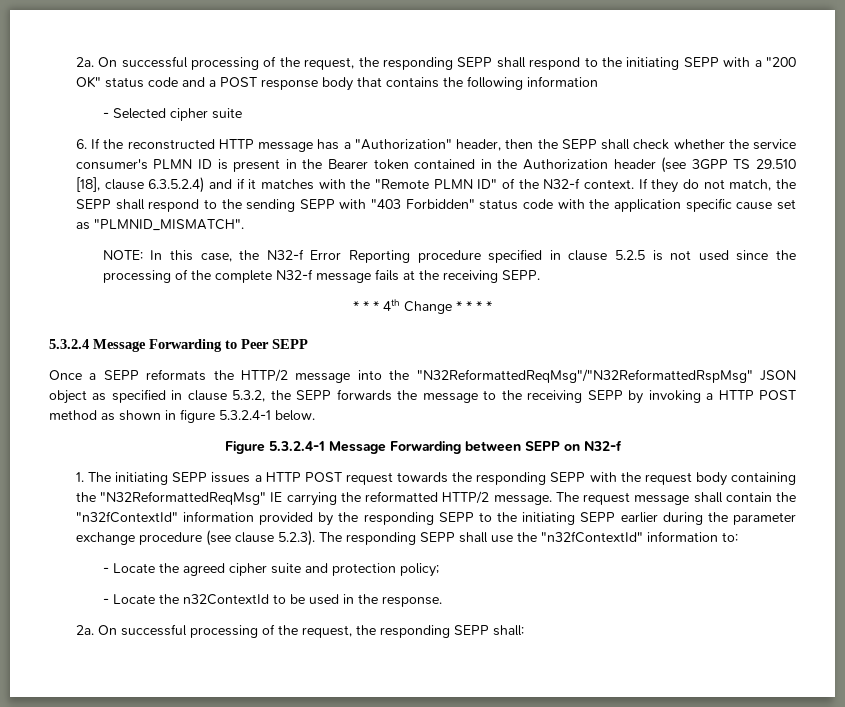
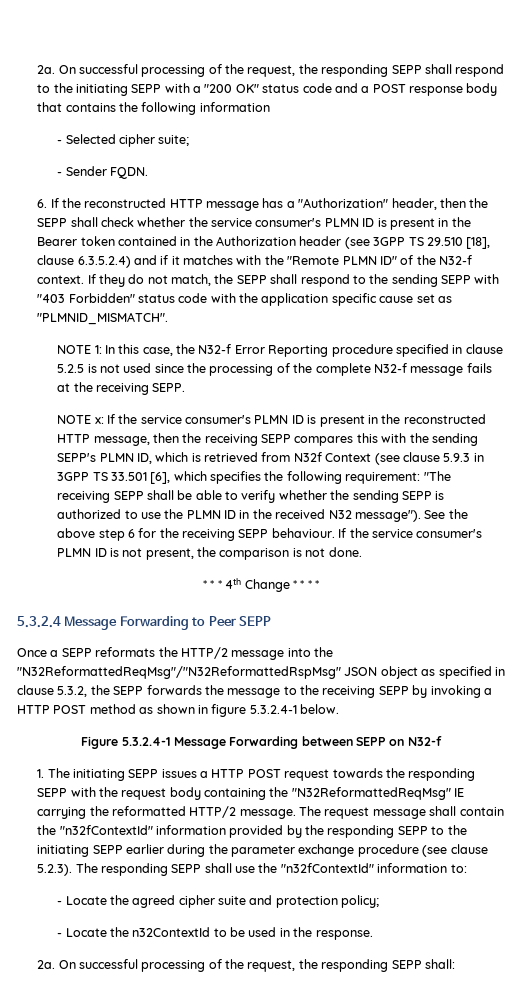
- - Selected cipher suite
+ - Selected cipher suite;
+ - Sender FQDN.
- NOTE: In this case, the N32-f Error Reporting procedure specified in clause 5.2.5 is not used since the processing of the complete N32-f message fails at the receiving SEPP.
+ NOTE 1: In this case, the N32-f Error Reporting procedure specified in clause 5.2.5 is not used since the processing of the complete N32-f message fails at the receiving SEPP.
+ NOTE x: If the service consumer's PLMN ID is present in the reconstructed HTTP message, then the receiving SEPP compares this with the sending SEPP's PLMN ID, which is retrieved from N32f Context (see clause 5.9.3 in 3GPP TS 33.501 [6], which specifies the following requirement: "The receiving SEPP shall be able to verify whether the sending SEPP is authorized to use the PLMN ID in the received N32 message"). See the above step 6 for the receiving SEPP behaviour. If the service consumer's PLMN ID is not present, the comparison is not done.

